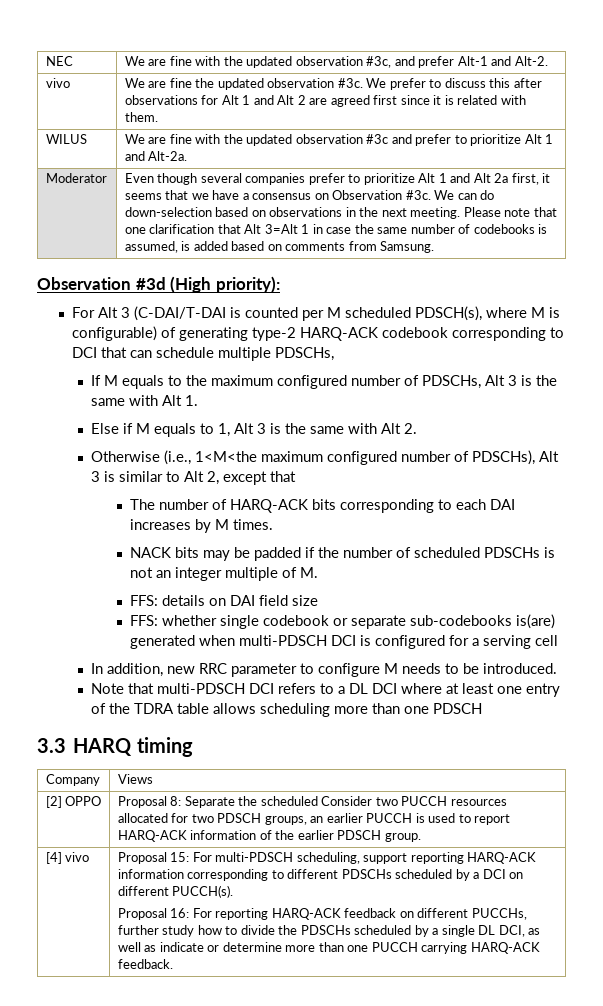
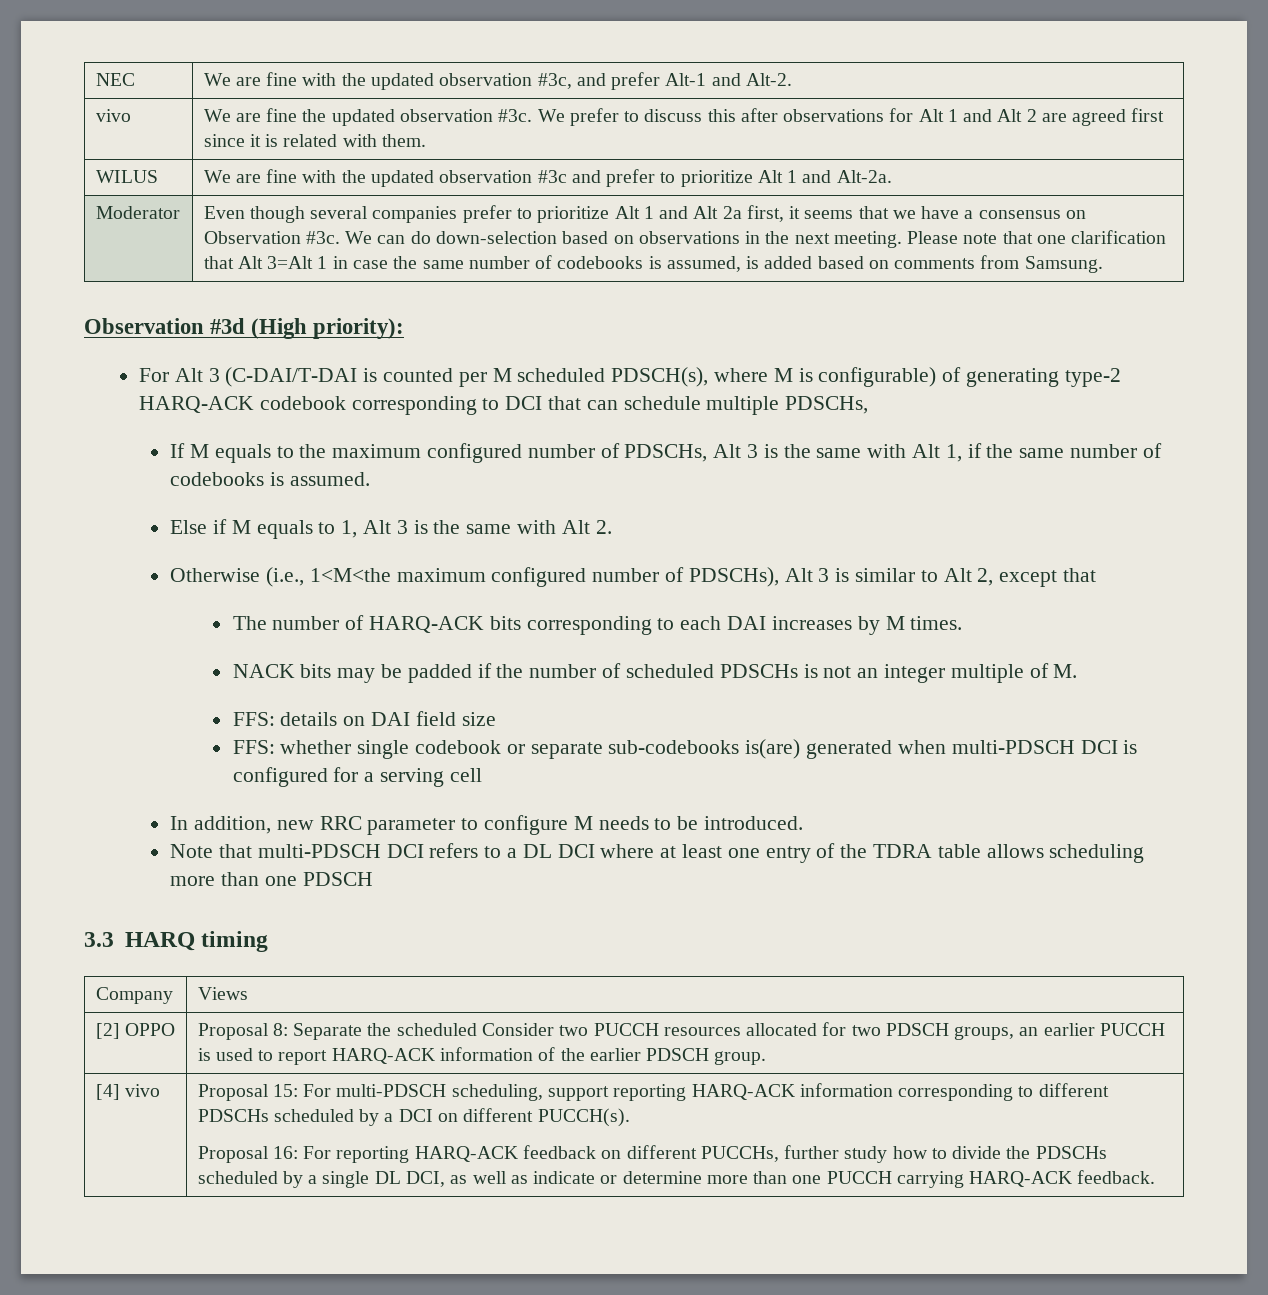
- If M equals to the maximum configured number of PDSCHs, Alt 3 is the same with Alt 1.
+ If M equals to the maximum configured number of PDSCHs, Alt 3 is the same with Alt 1, if the same number of codebooks is assumed.

